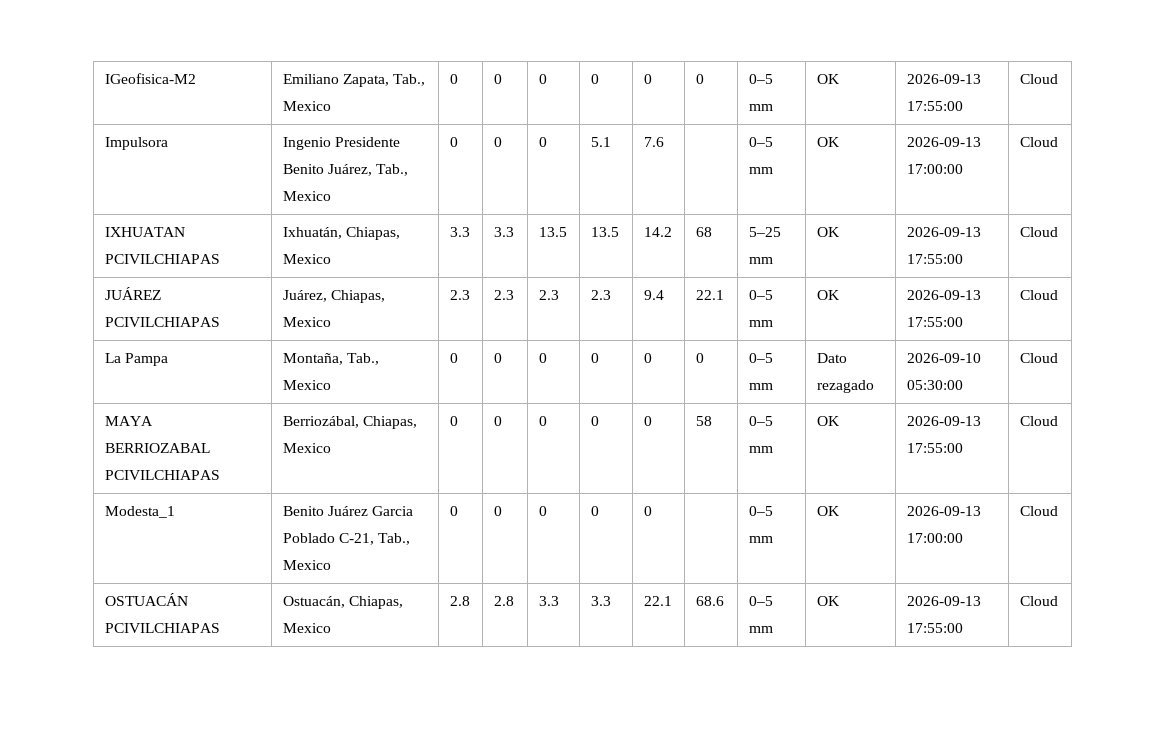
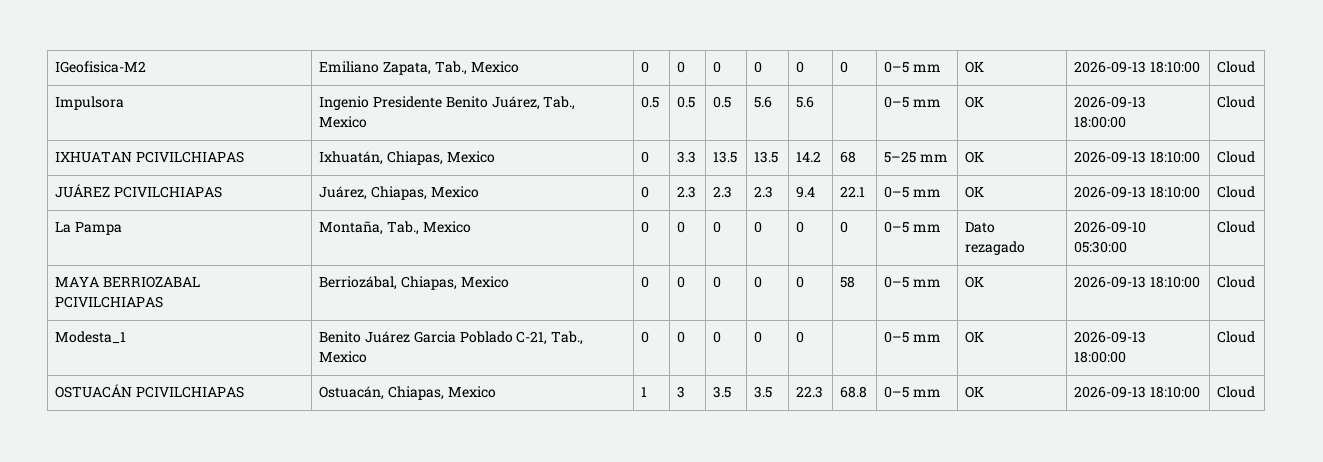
- IGeofisica-M2 | Emiliano Zapata, Tab., Mexico | 0 | 0 | 0 | 0 | 0 | 0 | 0–5 mm | OK | 2026-09-13 17:55:00 | Cloud
+ IGeofisica-M2 | Emiliano Zapata, Tab., Mexico | 0 | 0 | 0 | 0 | 0 | 0 | 0–5 mm | OK | 2026-09-13 18:10:00 | Cloud
- Impulsora | Ingenio Presidente Benito Juárez, Tab., Mexico | 0 | 0 | 0 | 5.1 | 7.6 | | 0–5 mm | OK | 2026-09-13 17:00:00 | Cloud
+ Impulsora | Ingenio Presidente Benito Juárez, Tab., Mexico | 0.5 | 0.5 | 0.5 | 5.6 | 5.6 | | 0–5 mm | OK | 2026-09-13 18:00:00 | Cloud
- IXHUATAN PCIVILCHIAPAS | Ixhuatán, Chiapas, Mexico | 3.3 | 3.3 | 13.5 | 13.5 | 14.2 | 68 | 5–25 mm | OK | 2026-09-13 17:55:00 | Cloud
+ IXHUATAN PCIVILCHIAPAS | Ixhuatán, Chiapas, Mexico | 0 | 3.3 | 13.5 | 13.5 | 14.2 | 68 | 5–25 mm | OK | 2026-09-13 18:10:00 | Cloud
- JUÁREZ PCIVILCHIAPAS | Juárez, Chiapas, Mexico | 2.3 | 2.3 | 2.3 | 2.3 | 9.4 | 22.1 | 0–5 mm | OK | 2026-09-13 17:55:00 | Cloud
+ JUÁREZ PCIVILCHIAPAS | Juárez, Chiapas, Mexico | 0 | 2.3 | 2.3 | 2.3 | 9.4 | 22.1 | 0–5 mm | OK | 2026-09-13 18:10:00 | Cloud
- MAYA BERRIOZABAL PCIVILCHIAPAS | Berriozábal, Chiapas, Mexico | 0 | 0 | 0 | 0 | 0 | 58 | 0–5 mm | OK | 2026-09-13 17:55:00 | Cloud
+ MAYA BERRIOZABAL PCIVILCHIAPAS | Berriozábal, Chiapas, Mexico | 0 | 0 | 0 | 0 | 0 | 58 | 0–5 mm | OK | 2026-09-13 18:10:00 | Cloud
- Modesta_1 | Benito Juárez Garcia Poblado C-21, Tab., Mexico | 0 | 0 | 0 | 0 | 0 | | 0–5 mm | OK | 2026-09-13 17:00:00 | Cloud
+ Modesta_1 | Benito Juárez Garcia Poblado C-21, Tab., Mexico | 0 | 0 | 0 | 0 | 0 | | 0–5 mm | OK | 2026-09-13 18:00:00 | Cloud
- OSTUACÁN PCIVILCHIAPAS | Ostuacán, Chiapas, Mexico | 2.8 | 2.8 | 3.3 | 3.3 | 22.1 | 68.6 | 0–5 mm | OK | 2026-09-13 17:55:00 | Cloud
+ OSTUACÁN PCIVILCHIAPAS | Ostuacán, Chiapas, Mexico | 1 | 3 | 3.5 | 3.5 | 22.3 | 68.8 | 0–5 mm | OK | 2026-09-13 18:10:00 | Cloud

